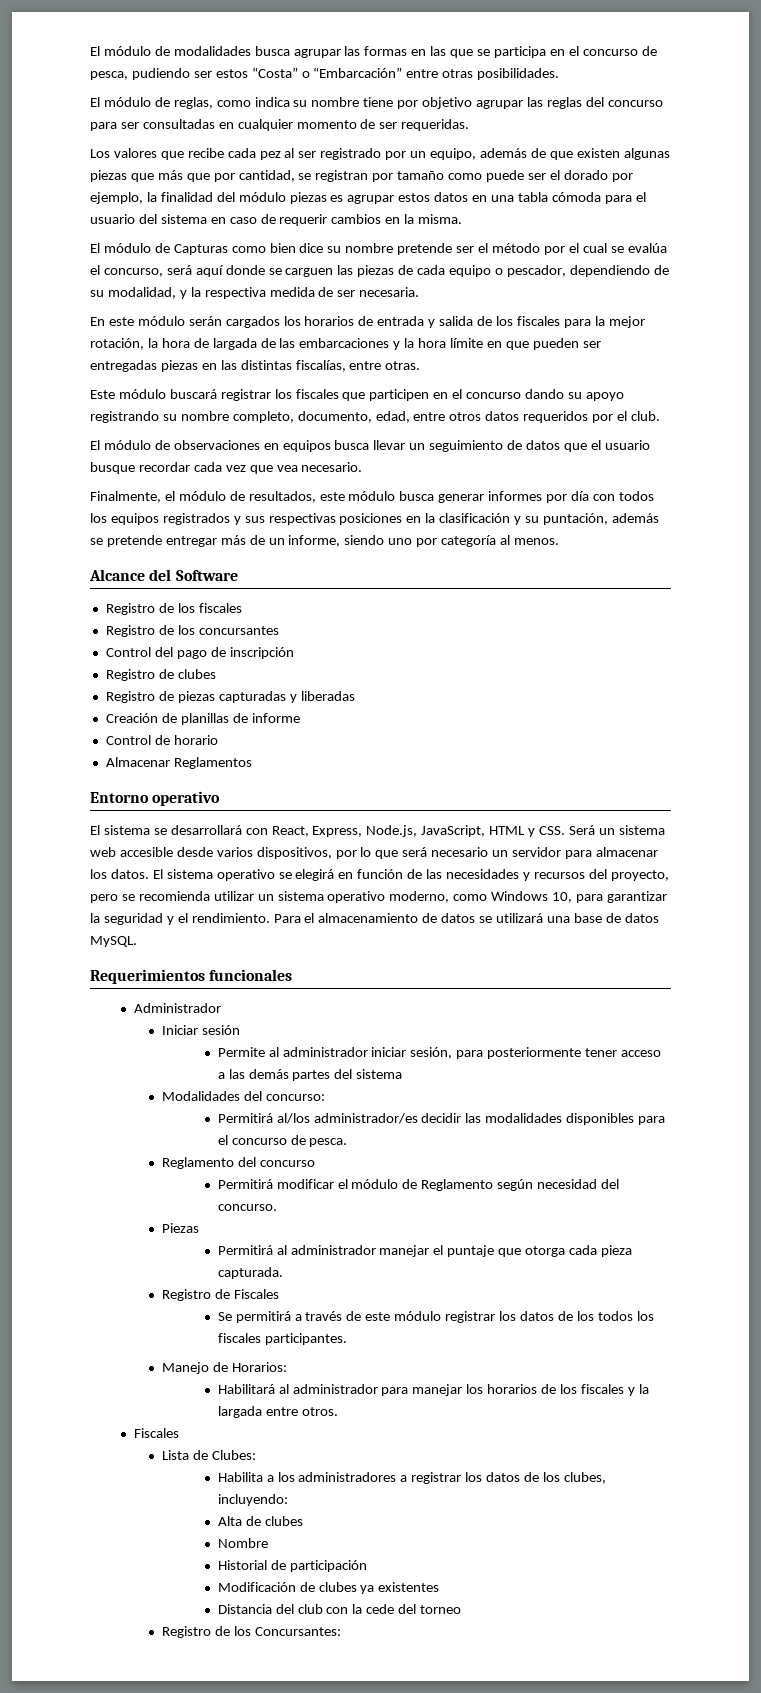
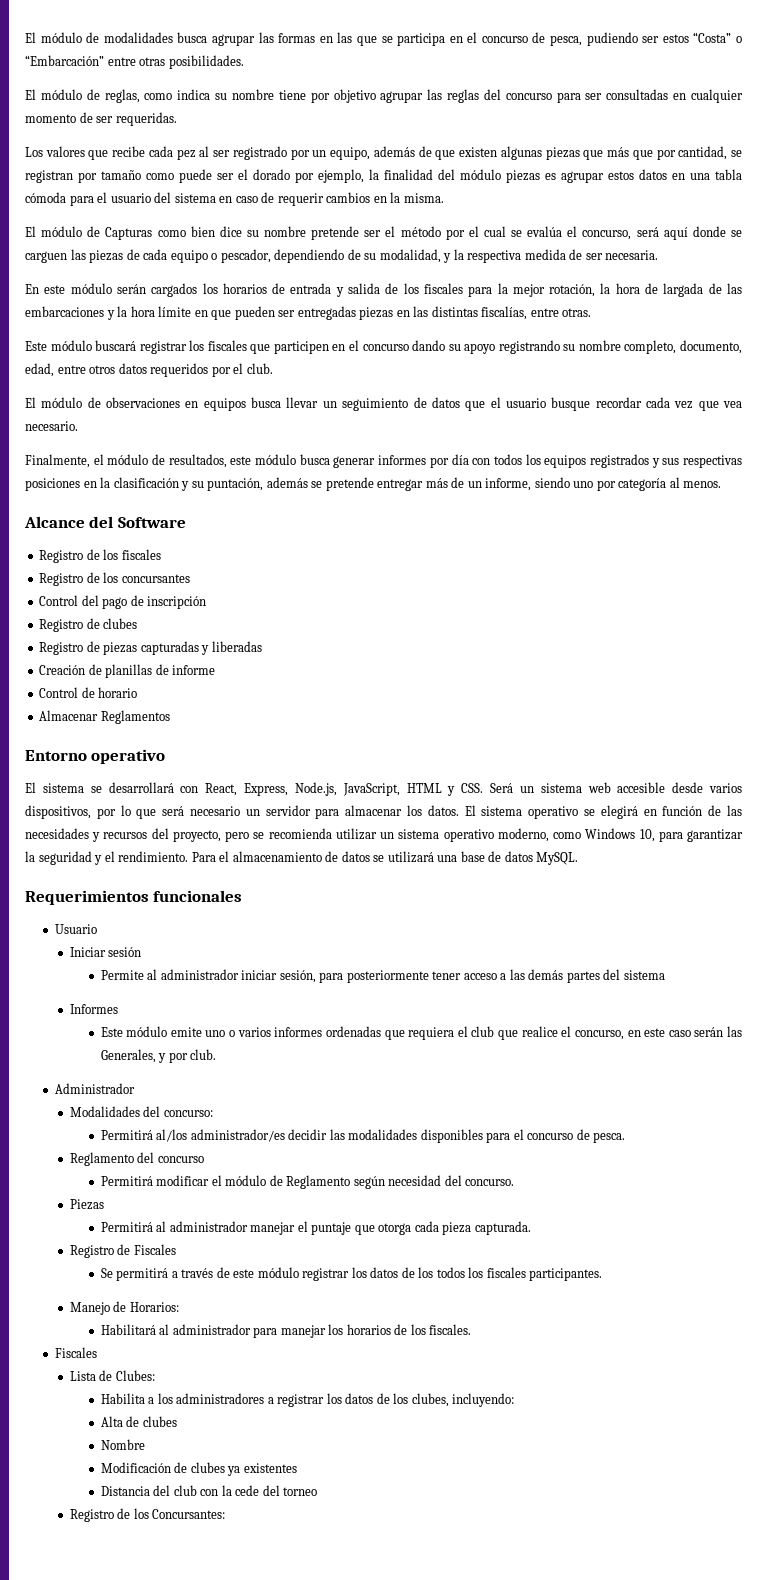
- Administrador
+ Usuario
+ Informes
+ Este módulo emite uno o varios informes ordenadas que requiera el club que realice el concurso, en este caso serán las Generales, y por club.
+ Administrador
- Habilitará al administrador para manejar los horarios de los fiscales y la largada entre otros.
+ Habilitará al administrador para manejar los horarios de los fiscales.
- Historial de participación

